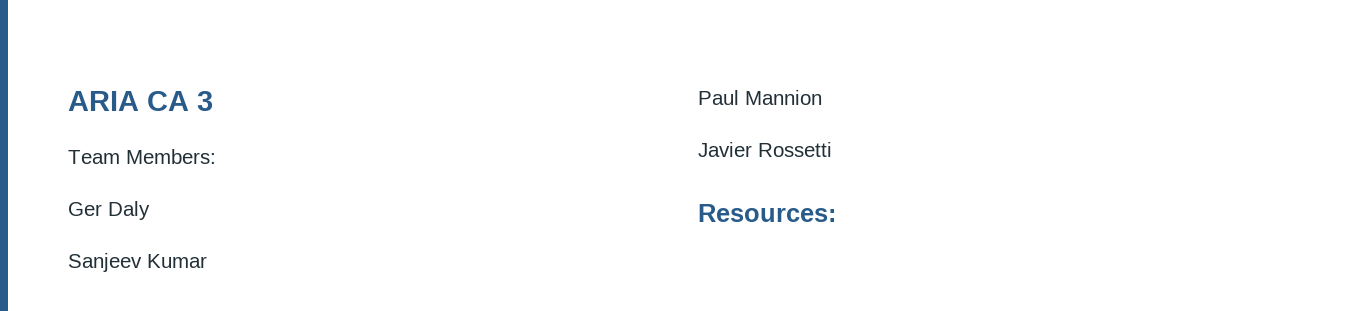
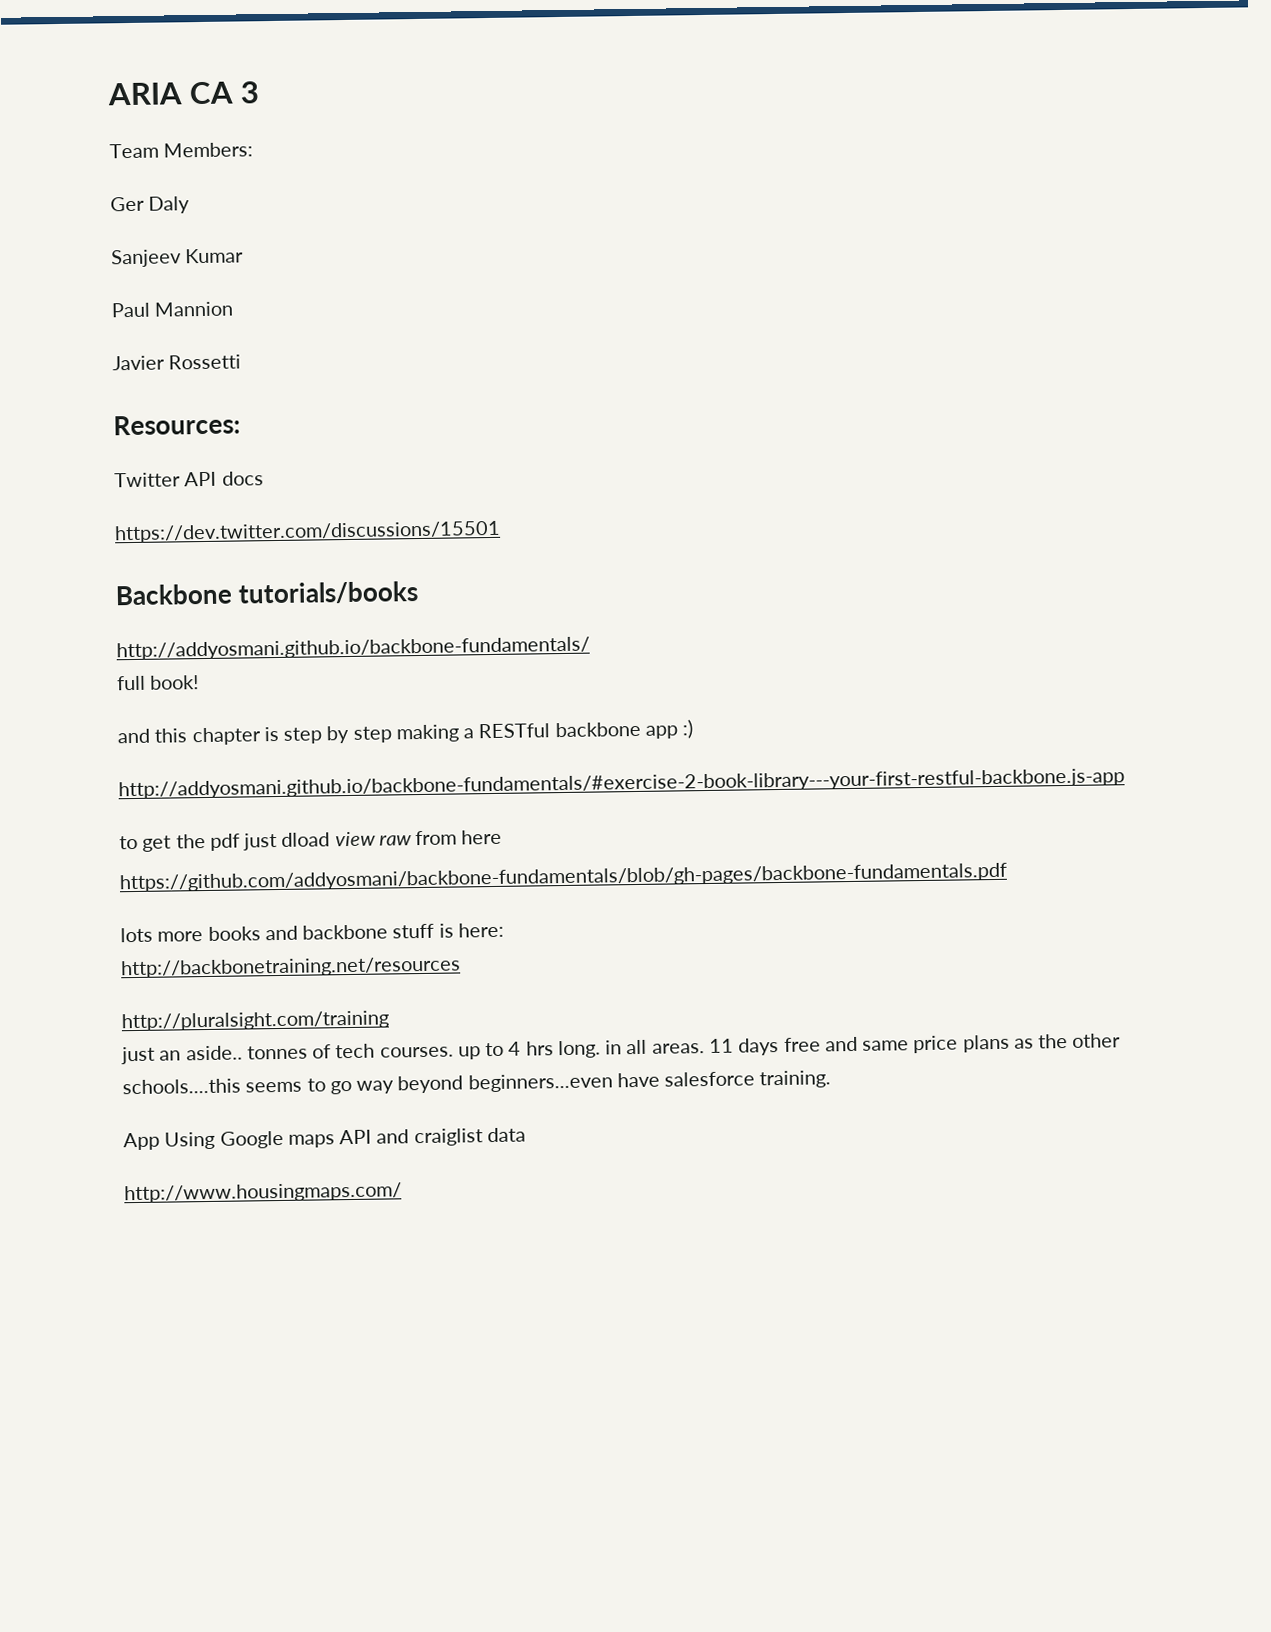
+ Twitter API docs
+ https://dev.twitter.com/discussions/15501
+ Backbone tutorials/books
+ http://addyosmani.github.io/backbone-fundamentals/
+ full book!
+ and this chapter is step by step making a RESTful backbone app :)
+ http://addyosmani.github.io/backbone-fundamentals/#exercise-2-book-library---your-first-restful-backbone.js-app
+ to get the pdf just dload view raw from here
+ https://github.com/addyosmani/backbone-fundamentals/blob/gh-pages/backbone-fundamentals.pdf
+ lots more books and backbone stuff is here:
+ http://backbonetraining.net/resources
+ http://pluralsight.com/training
+ just an aside.. tonnes of tech courses. up to 4 hrs long. in all areas. 11 days free and same price plans as the other schools....this seems to go way beyond beginners...even have salesforce training.
+ App Using Google maps API and craiglist data
+ http://www.housingmaps.com/

